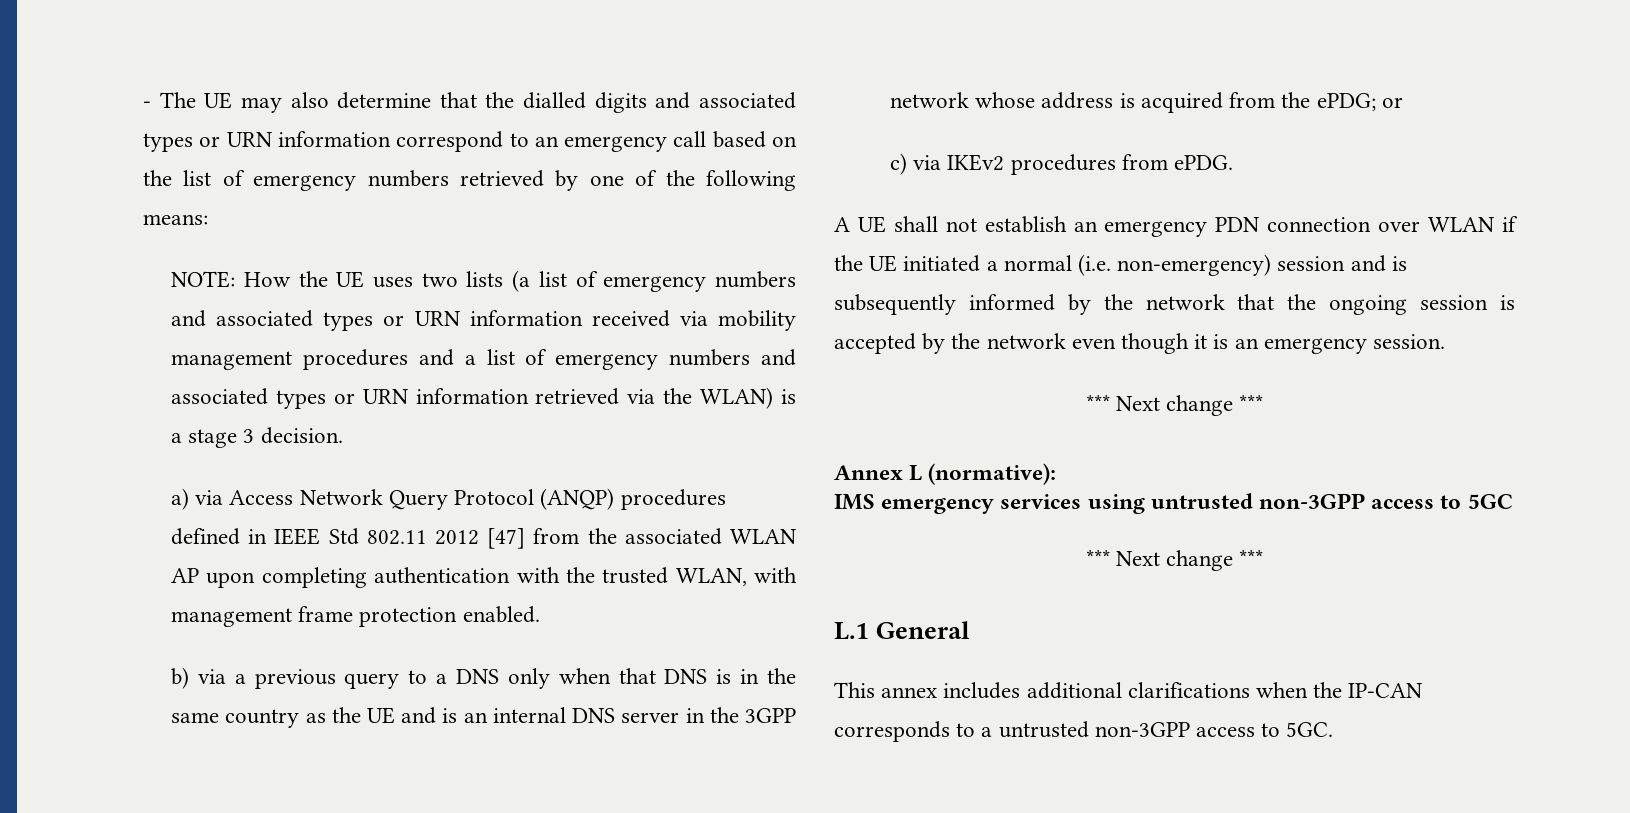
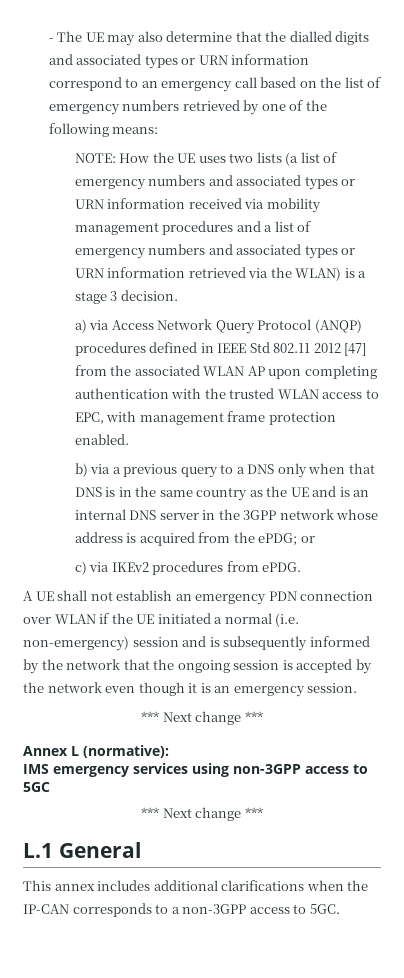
- a) via Access Network Query Protocol (ANQP) procedures defined in IEEE Std 802.11 2012 [47] from the associated WLAN AP upon completing authentication with the trusted WLAN, with management frame protection enabled.
+ a) via Access Network Query Protocol (ANQP) procedures defined in IEEE Std 802.11 2012 [47] from the associated WLAN AP upon completing authentication with the trusted WLAN access to EPC, with management frame protection enabled.
- IMS emergency services using untrusted non-3GPP access to 5GC
+ IMS emergency services using non-3GPP access to 5GC
- This annex includes additional clarifications when the IP-CAN corresponds to a untrusted non-3GPP access to 5GC.
+ This annex includes additional clarifications when the IP-CAN corresponds to a non-3GPP access to 5GC.

